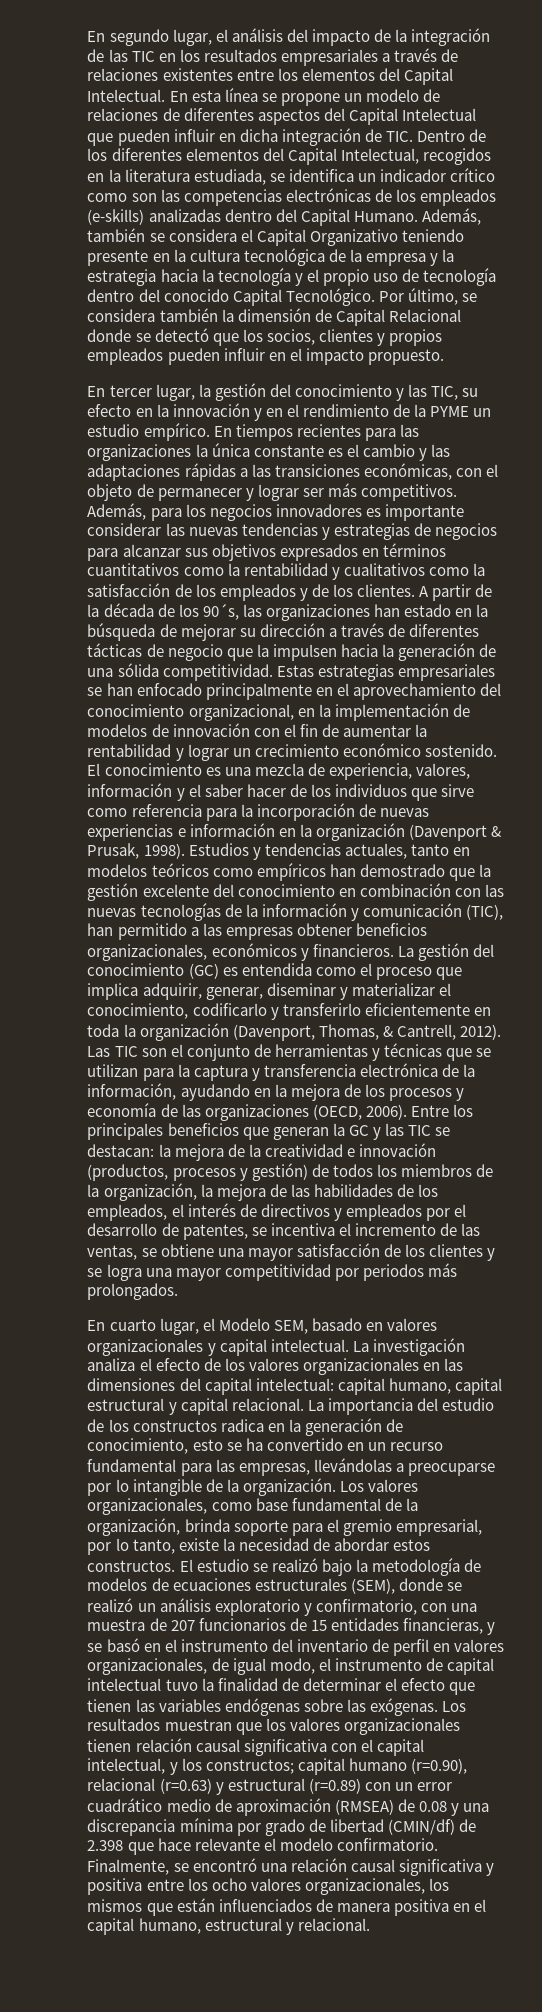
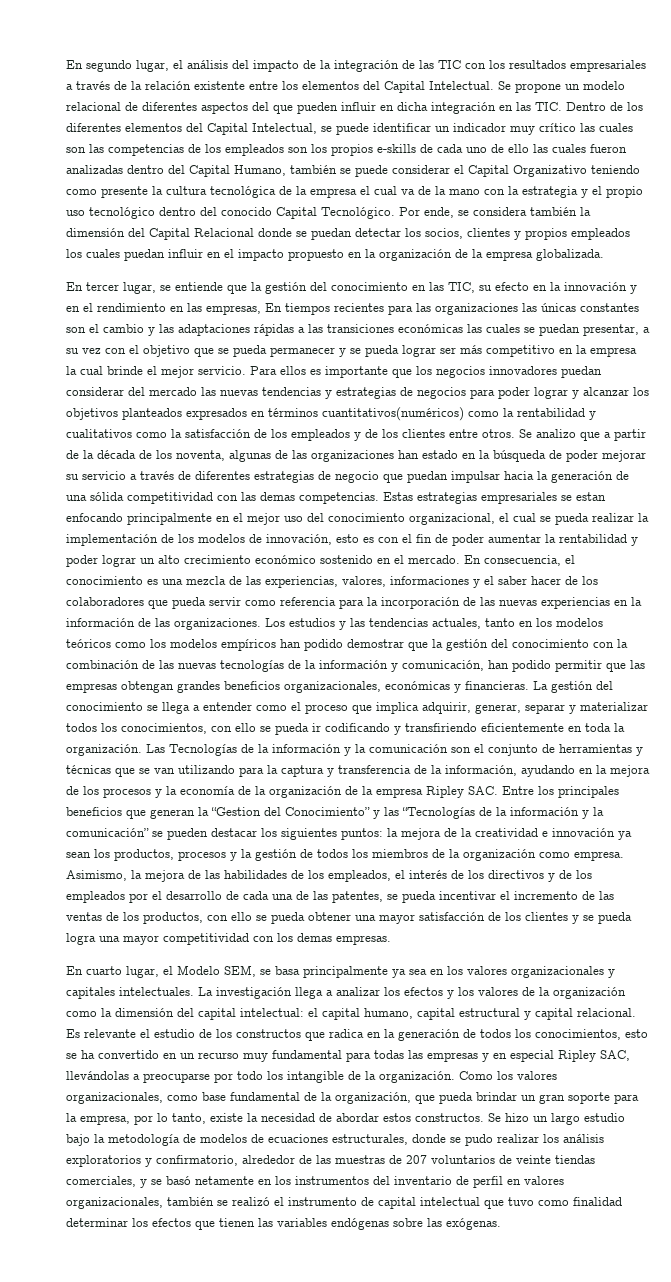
- En segundo lugar, el análisis del impacto de la integración de las TIC en los resultados empresariales a través de relaciones existentes entre los elementos del Capital Intelectual.
+ En segundo lugar, el análisis del impacto de la integración de las TIC con los resultados empresariales a través de la relación existente entre los elementos del Capital Intelectual.
- En esta línea se propone un modelo de relaciones de diferentes aspectos del Capital Intelectual que pueden influir en dicha integración de TIC. Dentro de los diferentes elementos del Capital Intelectual, recogidos en la literatura estudiada, se identifica un indicador crítico como son las competencias electrónicas de los empleados (e-skills) analizadas dentro del Capital Humano. Además, también se considera el Capital Organizativo teniendo presente en la cultura tecnológica de la empresa y la estrategia hacia la tecnología y el propio uso de tecnología dentro del conocido Capital Tecnológico.
+ Se propone un modelo relacional de diferentes aspectos del que pueden influir en dicha integración en las TIC. Dentro de los diferentes elementos del Capital Intelectual, se puede identificar un indicador muy crítico las cuales son las competencias de los empleados son los propios e-skills de cada uno de ello las cuales fueron analizadas dentro del Capital Humano, también se puede considerar el Capital Organizativo teniendo como presente la cultura tecnológica de la empresa el cual va de la mano con la estrategia y el propio uso tecnológico dentro del conocido Capital Tecnológico.
- Por último, se considera también la dimensión de Capital Relacional donde se detectó que los socios, clientes y propios empleados pueden influir en el impacto propuesto.
+ Por ende, se considera también la dimensión del Capital Relacional donde se puedan detectar los socios, clientes y propios empleados los cuales puedan influir en el impacto propuesto en la organización de la empresa globalizada.
- En tercer lugar, la gestión del conocimiento y las TIC, su efecto en la innovación y en el rendimiento de la PYME un estudio empírico. En tiempos recientes para las organizaciones la única constante es el cambio y las adaptaciones rápidas a las transiciones económicas, con el objeto de permanecer y lograr ser más competitivos. Además, para los negocios innovadores es importante considerar las nuevas tendencias y estrategias de negocios para alcanzar sus objetivos expresados en términos cuantitativos como la rentabilidad y cualitativos como la satisfacción de los empleados y de los clientes. A partir de la década de los 90´s, las organizaciones han estado en la búsqueda de mejorar su dirección a través de diferentes tácticas de negocio que la impulsen hacia la generación de una sólida competitividad.
+ En tercer lugar, se entiende que la gestión del conocimiento en las TIC, su efecto en la innovación y en el rendimiento en las empresas, En tiempos recientes para las organizaciones las únicas constantes son el cambio y las adaptaciones rápidas a las transiciones económicas las cuales se puedan presentar, a su vez con el objetivo que se pueda permanecer y se pueda lograr ser más competitivo en la empresa la cual brinde el mejor servicio. Para ellos es importante que los negocios innovadores puedan considerar del mercado las nuevas tendencias y estrategias de negocios para poder lograr y alcanzar los objetivos planteados expresados en términos cuantitativos(numéricos) como la rentabilidad y cualitativos como la satisfacción de los empleados y de los clientes entre otros. Se analizo que a partir de la década de los noventa, algunas de las organizaciones han estado en la búsqueda de poder mejorar su servicio a través de diferentes estrategias de negocio que puedan impulsar hacia la generación de una sólida competitividad con las demas competencias.
- Estas estrategias empresariales se han enfocado principalmente en el aprovechamiento del conocimiento organizacional, en la implementación de modelos de innovación con el fin de aumentar la rentabilidad y lograr un crecimiento económico sostenido. El conocimiento es una mezcla de experiencia, valores, información y el saber hacer de los individuos que sirve como referencia para la incorporación de nuevas experiencias e información en la organización (Davenport & Prusak, 1998). Estudios y tendencias actuales, tanto en modelos teóricos como empíricos han demostrado que la gestión excelente del conocimiento en combinación con las nuevas tecnologías de la información y comunicación (TIC), han permitido a las empresas obtener beneficios organizacionales, económicos y financieros. La gestión del conocimiento (GC) es entendida como el proceso que implica adquirir, generar, diseminar y materializar el conocimiento, codificarlo y transferirlo eficientemente en toda la organización (Davenport, Thomas, & Cantrell, 2012). Las TIC son el conjunto de herramientas y técnicas que se utilizan para la captura y transferencia electrónica de la información, ayudando en la mejora de los procesos y economía de las organizaciones (OECD, 2006). Entre los principales beneficios que generan la GC y las TIC se destacan:
+ Estas estrategias empresariales se estan enfocando principalmente en el mejor uso del conocimiento organizacional, el cual se pueda realizar la implementación de los modelos de innovación, esto es con el fin de poder aumentar la rentabilidad y poder lograr un alto crecimiento económico sostenido en el mercado. En consecuencia, el conocimiento es una mezcla de las experiencias, valores, informaciones y el saber hacer de los colaboradores que pueda servir como referencia para la incorporación de las nuevas experiencias en la información de las organizaciones. Los estudios y las tendencias actuales, tanto en los modelos teóricos como los modelos empíricos han podido demostrar que la gestión del conocimiento con la combinación de las nuevas tecnologías de la información y comunicación, han podido permitir que las empresas obtengan grandes beneficios organizacionales, económicas y financieras. La gestión del conocimiento se llega a entender como el proceso que implica adquirir, generar, separar y materializar todos los conocimientos, con ello se pueda ir codificando y transfiriendo eficientemente en toda la organización. Las Tecnologías de la información y la comunicación son el conjunto de herramientas y técnicas que se van utilizando para la captura y transferencia de la información, ayudando en la mejora de los procesos y la economía de la organización de la empresa Ripley SAC. Entre los principales beneficios que generan la “Gestion del Conocimiento” y las “Tecnologías de la información y la comunicación” se pueden destacar los siguientes puntos:
- la mejora de la creatividad e innovación (productos, procesos y gestión) de todos los miembros de la organización, la mejora de las habilidades de los empleados, el interés de directivos y empleados por el desarrollo de patentes, se incentiva el incremento de las ventas, se obtiene una mayor satisfacción de los clientes y se logra una mayor competitividad por periodos más prolongados.
+ la mejora de la creatividad e innovación ya sean los productos, procesos y la gestión de todos los miembros de la organización como empresa. Asimismo, la mejora de las habilidades de los empleados, el interés de los directivos y de los empleados por el desarrollo de cada una de las patentes, se pueda incentivar el incremento de las ventas de los productos, con ello se pueda obtener una mayor satisfacción de los clientes y se pueda logra una mayor competitividad con los demas empresas.
- En cuarto lugar, el Modelo SEM, basado en valores organizacionales y capital intelectual. La investigación analiza el efecto de los valores organizacionales en las dimensiones del capital intelectual: capital humano, capital estructural y capital relacional.
+ En cuarto lugar, el Modelo SEM, se basa principalmente ya sea en los valores organizacionales y capitales intelectuales. La investigación llega a analizar los efectos y los valores de la organización como la dimensión del capital intelectual: el capital humano, capital estructural y capital relacional.
- La importancia del estudio de los constructos radica en la generación de conocimiento, esto se ha convertido en un recurso fundamental para las empresas, llevándolas a preocuparse por lo intangible de la organización.
+ Es relevante el estudio de los constructos que radica en la generación de todos los conocimientos, esto se ha convertido en un recurso muy fundamental para todas las empresas y en especial Ripley SAC, llevándolas a preocuparse por todo los intangible de la organización.
- Los valores organizacionales, como base fundamental de la organización, brinda soporte para el gremio empresarial, por lo tanto, existe la necesidad de abordar estos constructos.
+ Como los valores organizacionales, como base fundamental de la organización, que pueda brindar un gran soporte para la empresa, por lo tanto, existe la necesidad de abordar estos constructos.
- El estudio se realizó bajo la metodología de modelos de ecuaciones estructurales (SEM), donde se realizó un análisis exploratorio y confirmatorio, con una muestra de 207 funcionarios de 15 entidades financieras, y se basó en el instrumento del inventario de perfil en valores organizacionales, de igual modo, el instrumento de capital intelectual tuvo la finalidad de determinar el efecto que tienen las variables endógenas sobre las exógenas. Los resultados muestran que los valores organizacionales tienen relación causal significativa con el capital intelectual, y los constructos; capital humano (r=0.90), relacional (r=0.63) y estructural (r=0.89) con un error cuadrático medio de aproximación (RMSEA) de 0.08 y una discrepancia mínima por grado de libertad (CMIN/df) de 2.398 que hace relevante el modelo confirmatorio. Finalmente, se encontró una relación causal significativa y positiva entre los ocho valores organizacionales, los mismos que están influenciados de manera positiva en el capital humano, estructural y relacional.
+ Se hizo un largo estudio bajo la metodología de modelos de ecuaciones estructurales, donde se pudo realizar los análisis exploratorios y confirmatorio, alrededor de las muestras de 207 voluntarios de veinte tiendas comerciales, y se basó netamente en los instrumentos del inventario de perfil en valores organizacionales, también se realizó el instrumento de capital intelectual que tuvo como finalidad determinar los efectos que tienen las variables endógenas sobre las exógenas.

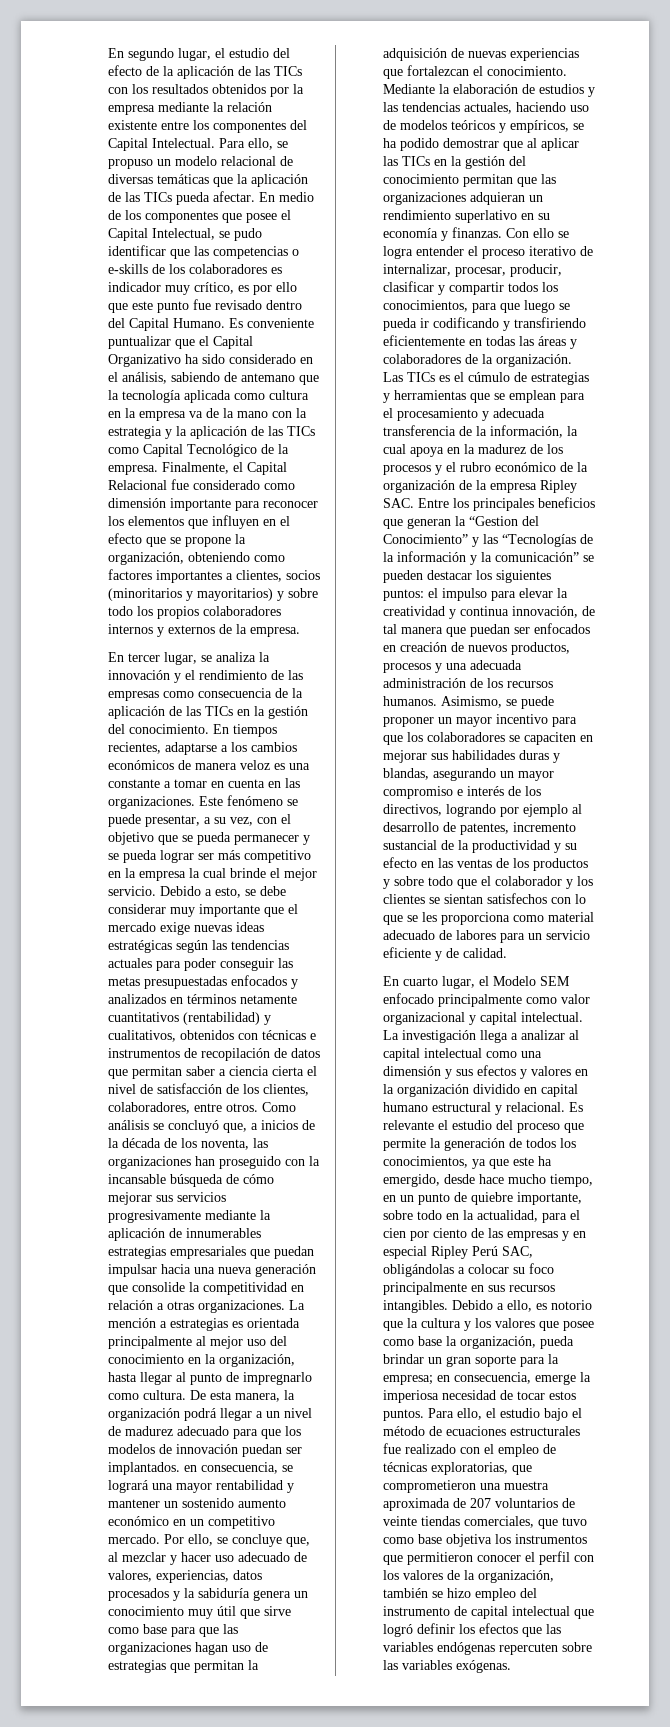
- En segundo lugar, el análisis del impacto de la integración de las TIC con los resultados empresariales a través de la relación existente entre los elementos del Capital Intelectual.
+ En segundo lugar, el estudio del efecto de la aplicación de las TICs con los resultados obtenidos por la empresa mediante la relación existente entre los componentes del Capital Intelectual.
- Se propone un modelo relacional de diferentes aspectos del que pueden influir en dicha integración en las TIC. Dentro de los diferentes elementos del Capital Intelectual, se puede identificar un indicador muy crítico las cuales son las competencias de los empleados son los propios e-skills de cada uno de ello las cuales fueron analizadas dentro del Capital Humano, también se puede considerar el Capital Organizativo teniendo como presente la cultura tecnológica de la empresa el cual va de la mano con la estrategia y el propio uso tecnológico dentro del conocido Capital Tecnológico. Por ende, se considera también la dimensión del Capital Relacional donde se puedan detectar los socios, clientes y propios empleados los cuales puedan influir en el impacto propuesto en la organización de la empresa globalizada.
- En tercer lugar, se entiende que la gestión del conocimiento en las TIC, su efecto en la innovación y en el rendimiento en las empresas, En tiempos recientes para las organizaciones las únicas constantes son el cambio y las adaptaciones rápidas a las transiciones económicas las cuales se puedan presentar, a su vez con el objetivo que se pueda permanecer y se pueda lograr ser más competitivo en la empresa la cual brinde el mejor servicio.
+ Para ello, se propuso un modelo relacional de diversas temáticas que la aplicación de las TICs pueda afectar. En medio de los componentes que posee el Capital Intelectual, se pudo identificar que las competencias o e-skills de los colaboradores es indicador muy crítico, es por ello que este punto fue revisado dentro del Capital Humano. Es conveniente puntualizar que el Capital Organizativo ha sido considerado en el análisis, sabiendo de antemano que la tecnología aplicada como cultura en la empresa va de la mano con la estrategia y la aplicación de las TICs como Capital Tecnológico de la empresa. Finalmente, el Capital Relacional fue considerado como dimensión importante para reconocer los elementos que influyen en el efecto que se propone la organización, obteniendo como factores importantes a clientes, socios (minoritarios y mayoritarios) y sobre todo los propios colaboradores internos y externos de la empresa.
+ En tercer lugar, se analiza la innovación y el rendimiento de las empresas como consecuencia de la aplicación de las TICs en la gestión del conocimiento. En tiempos recientes, adaptarse a los cambios económicos de manera veloz es una constante a tomar en cuenta en las organizaciones. Este fenómeno se puede presentar, a su vez, con el objetivo que se pueda permanecer y se pueda lograr ser más competitivo en la empresa la cual brinde el mejor servicio.
- Para ellos es importante que los negocios innovadores puedan considerar del mercado las nuevas tendencias y estrategias de negocios para poder lograr y alcanzar los objetivos planteados expresados en términos cuantitativos(numéricos) como la rentabilidad y cualitativos como la satisfacción de los empleados y de los clientes entre otros. Se analizo que a partir de la década de los noventa, algunas de las organizaciones han estado en la búsqueda de poder mejorar su servicio a través de diferentes estrategias de negocio que puedan impulsar hacia la generación de una sólida competitividad con las demas competencias. Estas estrategias empresariales se estan enfocando principalmente en el mejor uso del conocimiento organizacional, el cual se pueda realizar la implementación de los modelos de innovación, esto es con el fin de poder aumentar la rentabilidad y poder lograr un alto crecimiento económico sostenido en el mercado. En consecuencia, el conocimiento es una mezcla de las experiencias, valores, informaciones y el saber hacer de los colaboradores que pueda servir como referencia para la incorporación de las nuevas experiencias en la información de las organizaciones. Los estudios y las tendencias actuales, tanto en los modelos teóricos como los modelos empíricos han podido demostrar que la gestión del conocimiento con la combinación de las nuevas tecnologías de la información y comunicación, han podido permitir que las empresas obtengan grandes beneficios organizacionales, económicas y financieras. La gestión del conocimiento se llega a entender como el proceso que implica adquirir, generar, separar y materializar todos los conocimientos, con ello se pueda ir codificando y transfiriendo eficientemente en toda la organización. Las Tecnologías de la información y la comunicación son el conjunto de herramientas y técnicas que se van utilizando para la captura y transferencia de la información, ayudando en la mejora de los procesos y la economía de la organización de la empresa Ripley SAC. Entre los principales beneficios que generan la “Gestion del Conocimiento” y las “Tecnologías de la información y la comunicación” se pueden destacar los siguientes puntos:
+ Debido a esto, se debe considerar muy importante que el mercado exige nuevas ideas estratégicas según las tendencias actuales para poder conseguir las metas presupuestadas enfocados y analizados en términos netamente cuantitativos (rentabilidad) y cualitativos, obtenidos con técnicas e instrumentos de recopilación de datos que permitan saber a ciencia cierta el nivel de satisfacción de los clientes, colaboradores, entre otros. Como análisis se concluyó que, a inicios de la década de los noventa, las organizaciones han proseguido con la incansable búsqueda de cómo mejorar sus servicios progresivamente mediante la aplicación de innumerables estrategias empresariales que puedan impulsar hacia una nueva generación que consolide la competitividad en relación a otras organizaciones. La mención a estrategias es orientada principalmente al mejor uso del conocimiento en la organización, hasta llegar al punto de impregnarlo como cultura. De esta manera, la organización podrá llegar a un nivel de madurez adecuado para que los modelos de innovación puedan ser implantados. en consecuencia, se logrará una mayor rentabilidad y mantener un sostenido aumento económico en un competitivo mercado. Por ello, se concluye que, al mezclar y hacer uso adecuado de valores, experiencias, datos procesados y la sabiduría genera un conocimiento muy útil que sirve como base para que las organizaciones hagan uso de estrategias que permitan la adquisición de nuevas experiencias que fortalezcan el conocimiento. Mediante la elaboración de estudios y las tendencias actuales, haciendo uso de modelos teóricos y empíricos, se ha podido demostrar que al aplicar las TICs en la gestión del conocimiento permitan que las organizaciones adquieran un rendimiento superlativo en su economía y finanzas. Con ello se logra entender el proceso iterativo de internalizar, procesar, producir, clasificar y compartir todos los conocimientos, para que luego se pueda ir codificando y transfiriendo eficientemente en todas las áreas y colaboradores de la organización. Las TICs es el cúmulo de estrategias y herramientas que se emplean para el procesamiento y adecuada transferencia de la información, la cual apoya en la madurez de los procesos y el rubro económico de la organización de la empresa Ripley SAC. Entre los principales beneficios que generan la “Gestion del Conocimiento” y las “Tecnologías de la información y la comunicación” se pueden destacar los siguientes puntos:
- la mejora de la creatividad e innovación ya sean los productos, procesos y la gestión de todos los miembros de la organización como empresa. Asimismo, la mejora de las habilidades de los empleados, el interés de los directivos y de los empleados por el desarrollo de cada una de las patentes, se pueda incentivar el incremento de las ventas de los productos, con ello se pueda obtener una mayor satisfacción de los clientes y se pueda logra una mayor competitividad con los demas empresas.
+ el impulso para elevar la creatividad y continua innovación, de tal manera que puedan ser enfocados en creación de nuevos productos, procesos y una adecuada administración de los recursos humanos. Asimismo, se puede proponer un mayor incentivo para que los colaboradores se capaciten en mejorar sus habilidades duras y blandas, asegurando un mayor compromiso e interés de los directivos, logrando por ejemplo al desarrollo de patentes, incremento sustancial de la productividad y su efecto en las ventas de los productos y sobre todo que el colaborador y los clientes se sientan satisfechos con lo que se les proporciona como material adecuado de labores para un servicio eficiente y de calidad.
- En cuarto lugar, el Modelo SEM, se basa principalmente ya sea en los valores organizacionales y capitales intelectuales.
+ En cuarto lugar, el Modelo SEM enfocado principalmente como valor organizacional y capital intelectual.
- La investigación llega a analizar los efectos y los valores de la organización como la dimensión del capital intelectual: el capital humano, capital estructural y capital relacional.
+ La investigación llega a analizar al capital intelectual como una dimensión y sus efectos y valores en la organización dividido en capital humano estructural y relacional.
- Es relevante el estudio de los constructos que radica en la generación de todos los conocimientos, esto se ha convertido en un recurso muy fundamental para todas las empresas y en especial Ripley SAC, llevándolas a preocuparse por todo los intangible de la organización. Como los valores organizacionales, como base fundamental de la organización, que pueda brindar un gran soporte para la empresa, por lo tanto, existe la necesidad de abordar estos constructos. Se hizo un largo estudio bajo la metodología de modelos de ecuaciones estructurales, donde se pudo realizar los análisis exploratorios y confirmatorio, alrededor de las muestras de 207 voluntarios de veinte tiendas comerciales, y se basó netamente en los instrumentos del inventario de perfil en valores organizacionales, también se realizó el instrumento de capital intelectual que tuvo como finalidad determinar los efectos que tienen las variables endógenas sobre las exógenas.
+ Es relevante el estudio del proceso que permite la generación de todos los conocimientos, ya que este ha emergido, desde hace mucho tiempo, en un punto de quiebre importante, sobre todo en la actualidad, para el cien por ciento de las empresas y en especial Ripley Perú SAC, obligándolas a colocar su foco principalmente en sus recursos intangibles. Debido a ello, es notorio que la cultura y los valores que posee como base la organización, pueda brindar un gran soporte para la empresa; en consecuencia, emerge la imperiosa necesidad de tocar estos puntos. Para ello, el estudio bajo el método de ecuaciones estructurales fue realizado con el empleo de técnicas exploratorias, que comprometieron una muestra aproximada de 207 voluntarios de veinte tiendas comerciales, que tuvo como base objetiva los instrumentos que permitieron conocer el perfil con los valores de la organización, también se hizo empleo del instrumento de capital intelectual que logró definir los efectos que las variables endógenas repercuten sobre las variables exógenas.

